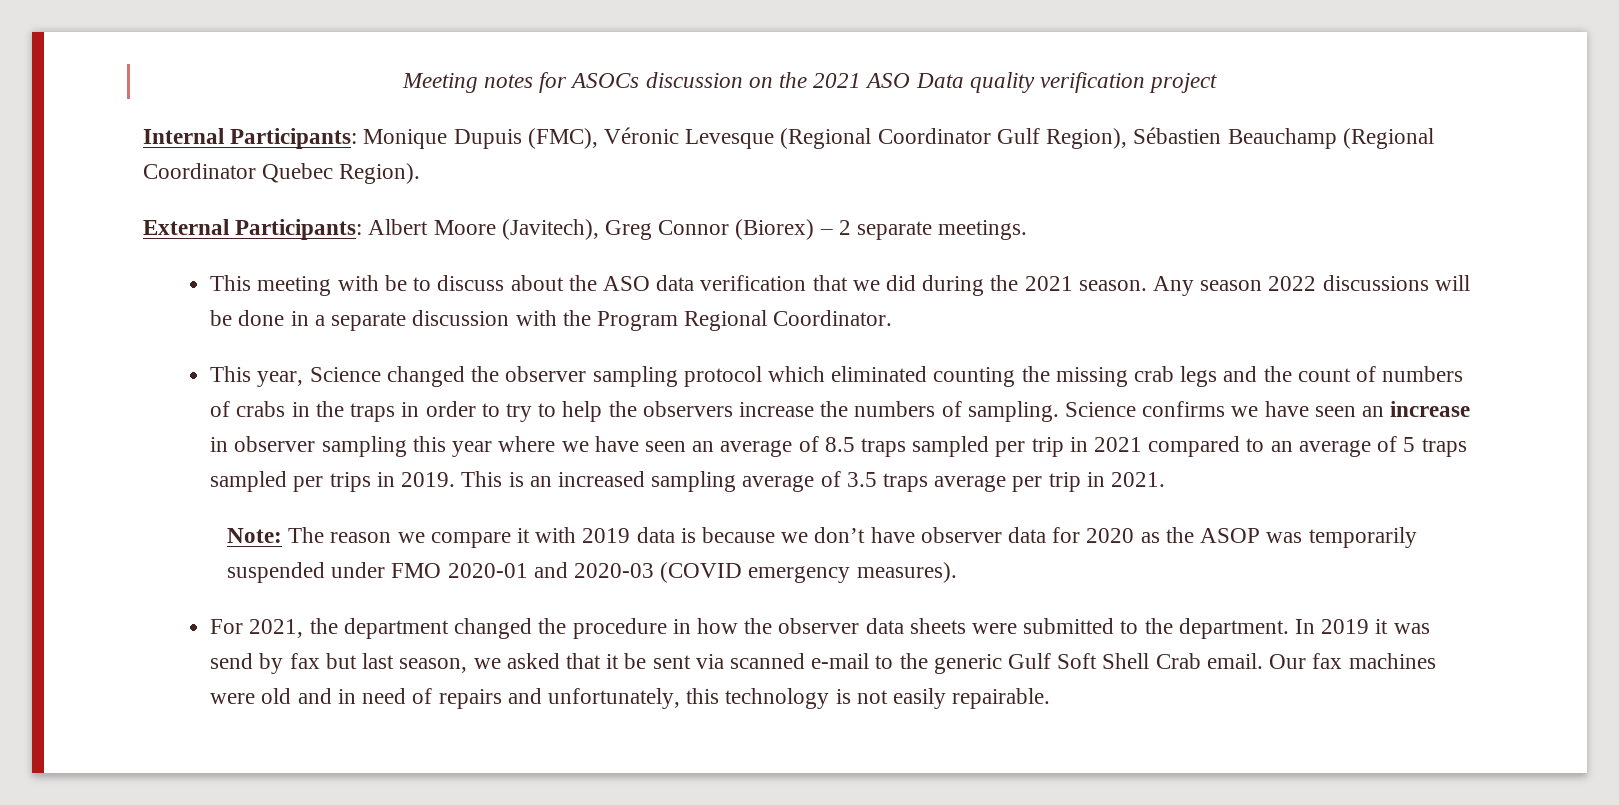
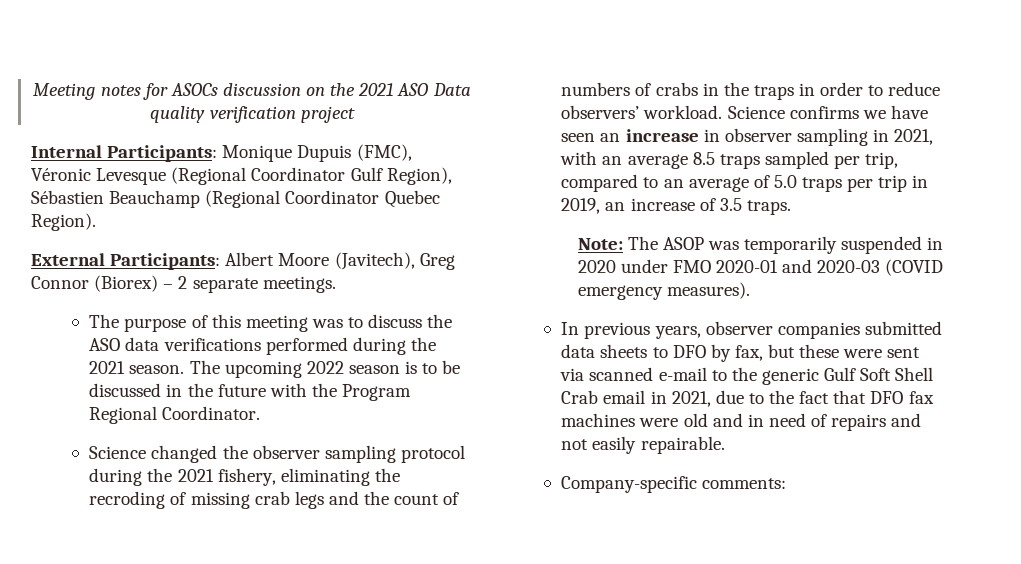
- This meeting with be to discuss about the ASO data verification that we did during the 2021 season. Any season 2022 discussions will be done in a separate discussion with the Program Regional Coordinator.
+ The purpose of this meeting was to discuss the ASO data verifications performed during the 2021 season. The upcoming 2022 season is to be discussed in the future with the Program Regional Coordinator.
- This year, Science changed the observer sampling protocol which eliminated counting the missing crab legs and the count of numbers of crabs in the traps in order to try to help the observers increase the numbers of sampling.
+ Science changed the observer sampling protocol during the 2021 fishery, eliminating the recroding of missing crab legs and the count of numbers of crabs in the traps in order to reduce observers’ workload.
- Science confirms we have seen an increase in observer sampling this year where we have seen an average of 8.5 traps sampled per trip in 2021 compared to an average of 5 traps sampled per trips in 2019. This is an increased sampling average of 3.5 traps average per trip in 2021.
- Note: The reason we compare it with 2019 data is because we don’t have observer data for 2020 as the ASOP was temporarily suspended under FMO 2020-01 and 2020-03 (COVID emergency measures).
+ Science confirms we have seen an increase in observer sampling in 2021, with an average 8.5 traps sampled per trip, compared to an average of 5.0 traps per trip in 2019, an increase of 3.5 traps.
+ Note: The ASOP was temporarily suspended in 2020 under FMO 2020-01 and 2020-03 (COVID emergency measures).
- For 2021, the department changed the procedure in how the observer data sheets were submitted to the department. In 2019 it was send by fax but last season, we asked that it be sent via scanned e-mail to the generic Gulf Soft Shell Crab email. Our fax machines were old and in need of repairs and unfortunately, this technology is not easily repairable.
+ In previous years, observer companies submitted data sheets to DFO by fax, but these were sent via scanned e-mail to the generic Gulf Soft Shell Crab email in 2021, due to the fact that DFO fax machines were old and in need of repairs and not easily repairable.
+ Company-specific comments:

